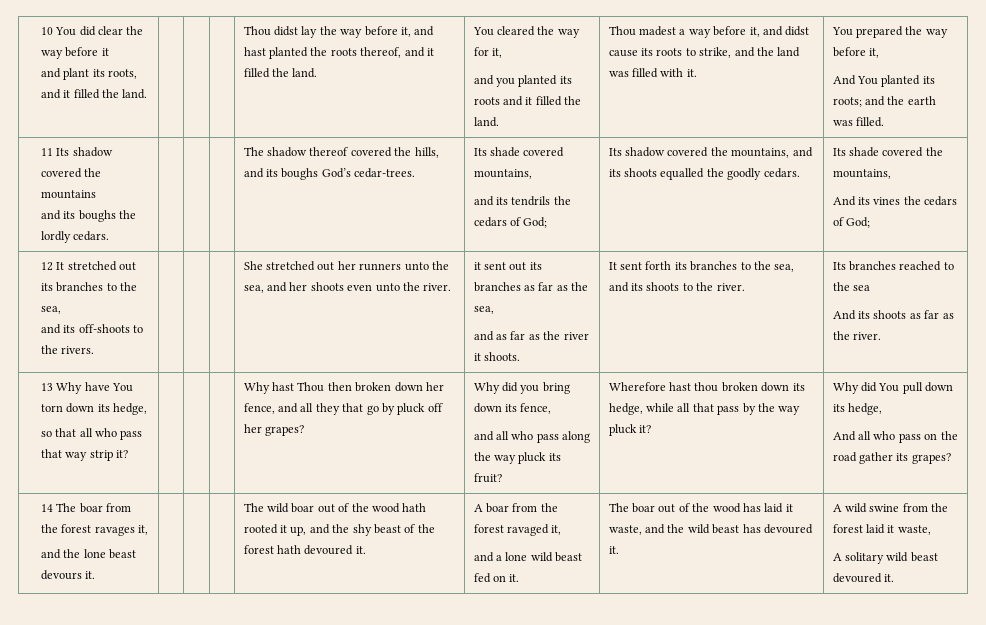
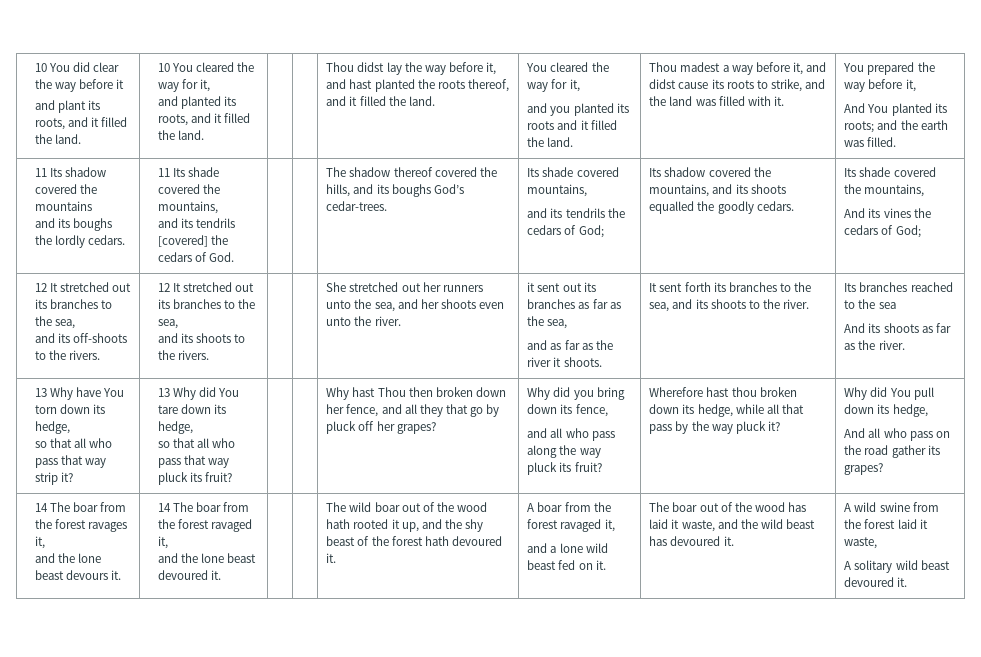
+ 10 You cleared the way for it,
+ and planted its roots, and it filled the land.
+ 11 Its shade covered the mountains,
+ and its tendrils [covered] the cedars of God.
- and its off-shoots to the rivers.
+ and its off-shoots to the rivers. | 12 It stretched out its branches to the sea,
+ and its shoots to the rivers.
+ 13 Why did You tare down its hedge,
+ so that all who pass that way pluck its fruit?
+ 14 The boar from the forest ravaged it,
+ and the lone beast devoured it.

